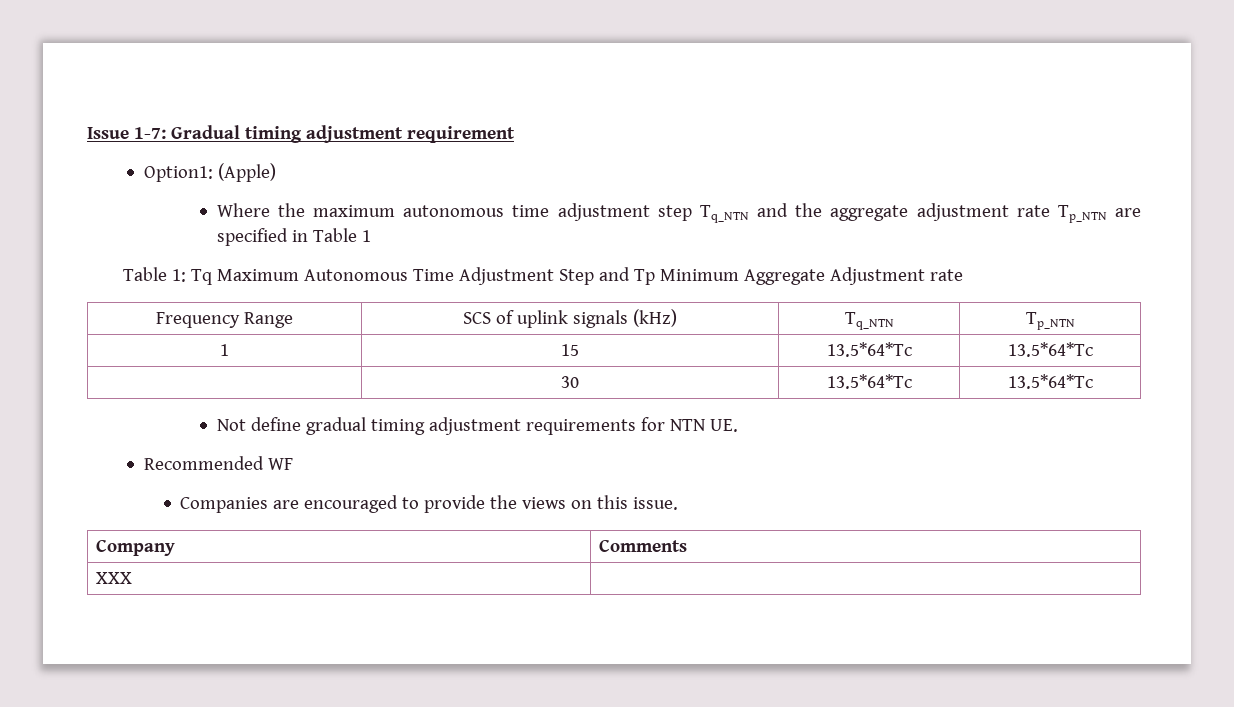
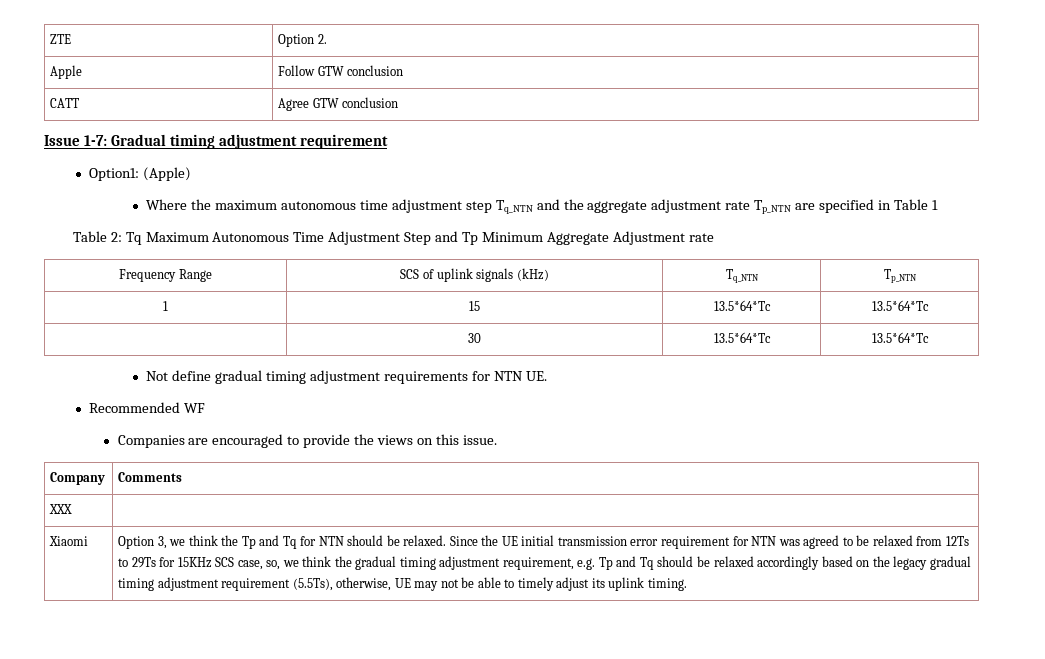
+ ZTE | Option 2.
+ Apple | Follow GTW conclusion
+ CATT | Agree GTW conclusion
- Table 1: Tq Maximum Autonomous Time Adjustment Step and Tp Minimum Aggregate Adjustment rate
+ Table 2: Tq Maximum Autonomous Time Adjustment Step and Tp Minimum Aggregate Adjustment rate
+ Xiaomi | Option 3, we think the Tp and Tq for NTN should be relaxed. Since the UE initial transmission error requirement for NTN was agreed to be relaxed from 12Ts to 29Ts for 15KHz SCS case, so, we think the gradual timing adjustment requirement, e.g. Tp and Tq should be relaxed accordingly based on the legacy gradual timing adjustment requirement (5.5Ts), otherwise, UE may not be able to timely adjust its uplink timing.

